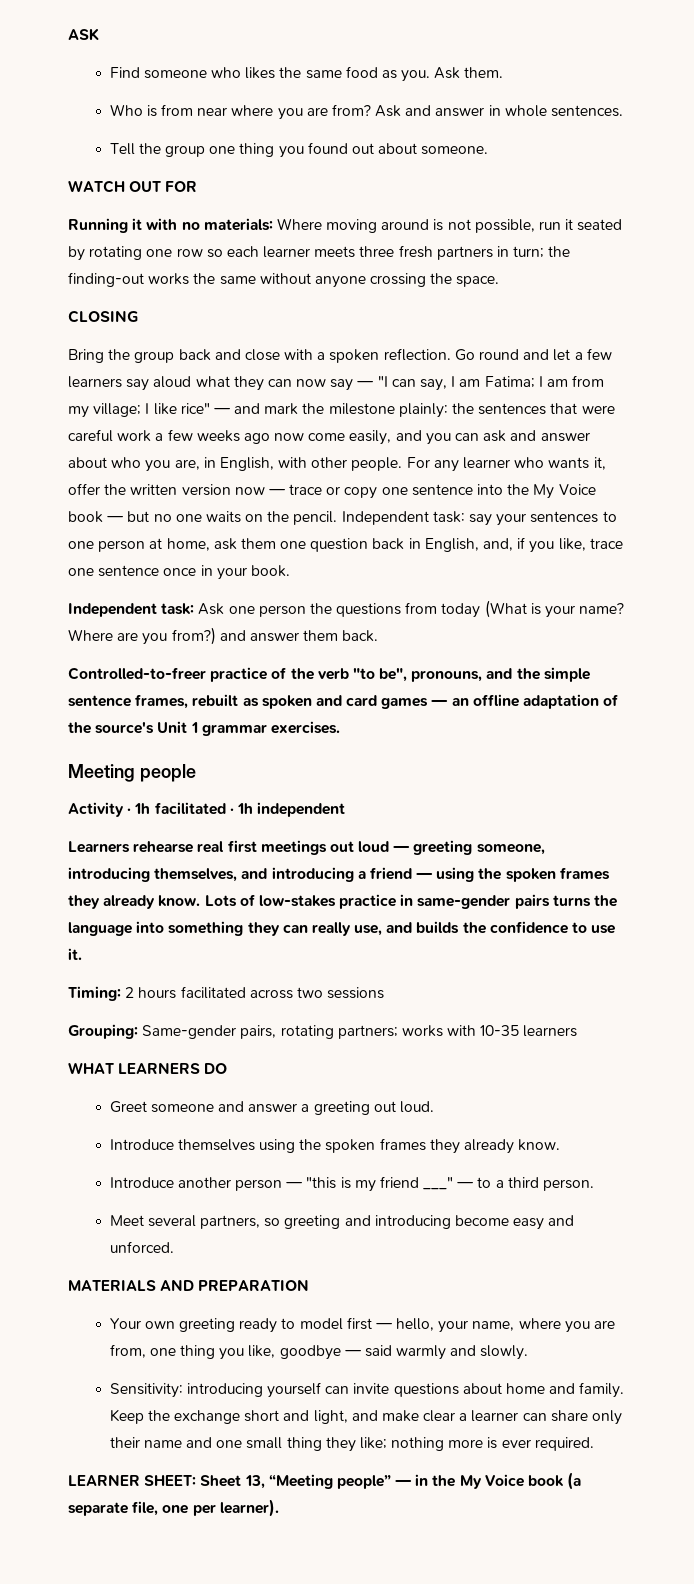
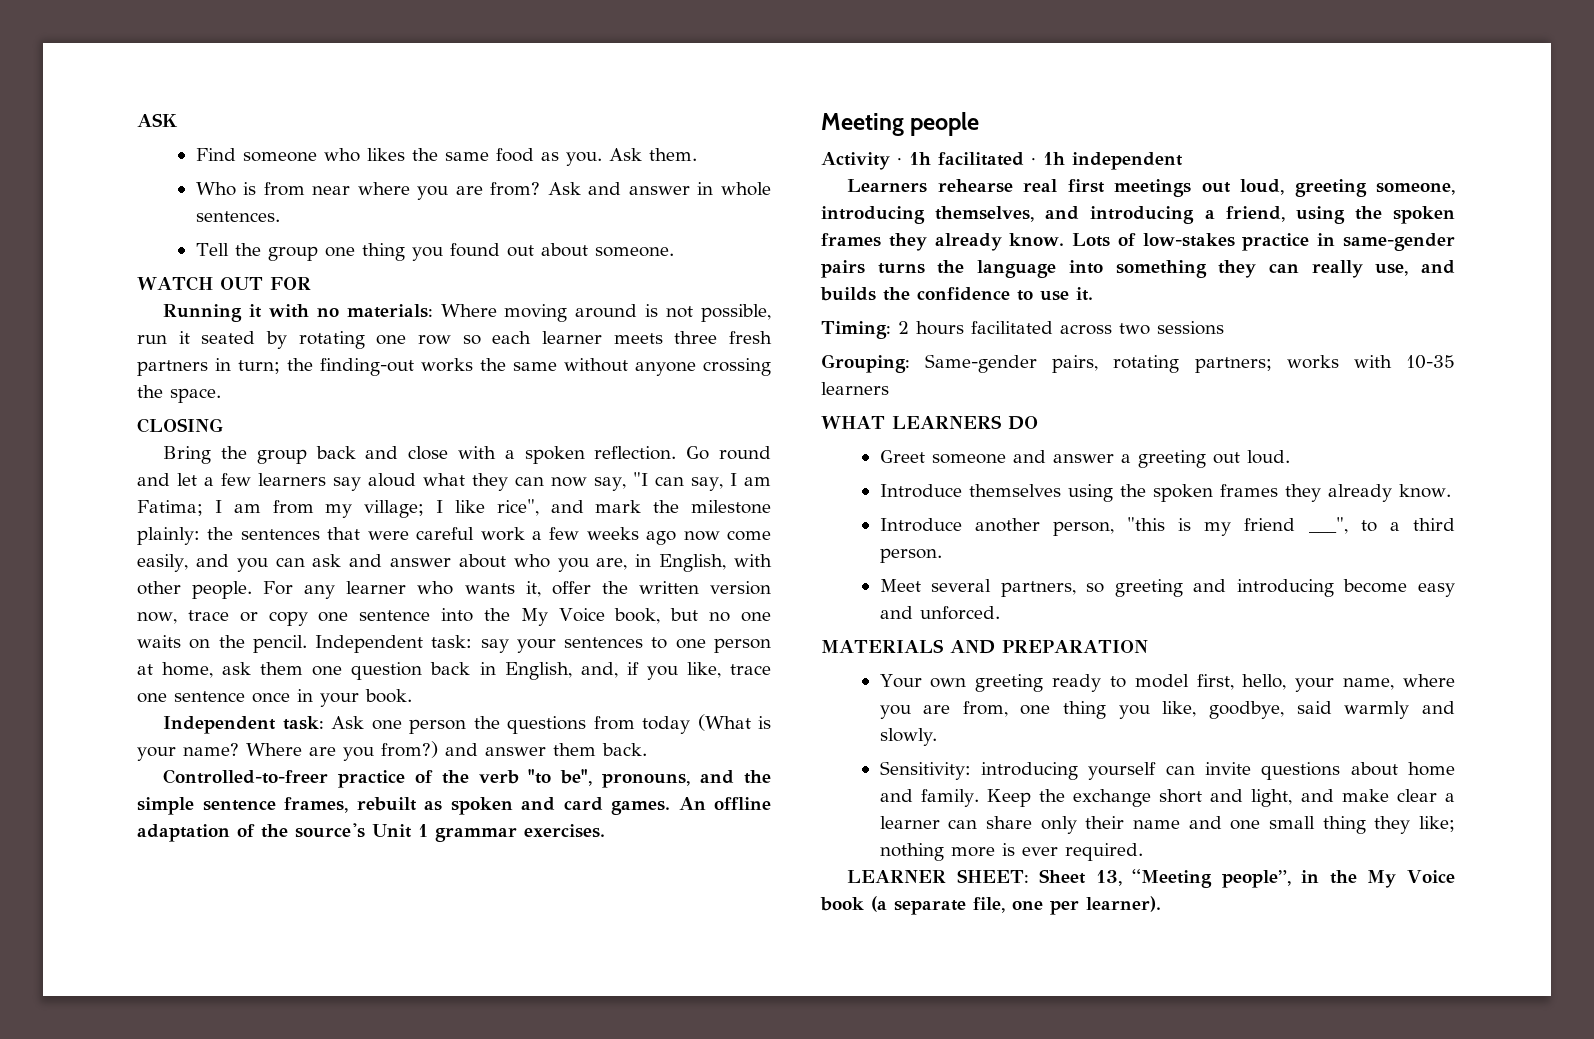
- Go round and let a few learners say aloud what they can now say — "I can say, I am Fatima; I am from my village; I like rice" — and mark the milestone plainly: the sentences that were careful work a few weeks ago now come easily, and you can ask and answer about who you are, in English, with other people.
+ Go round and let a few learners say aloud what they can now say, "I can say, I am Fatima; I am from my village; I like rice", and mark the milestone plainly: the sentences that were careful work a few weeks ago now come easily, and you can ask and answer about who you are, in English, with other people.
- For any learner who wants it, offer the written version now — trace or copy one sentence into the My Voice book — but no one waits on the pencil.
+ For any learner who wants it, offer the written version now, trace or copy one sentence into the My Voice book, but no one waits on the pencil.
- Controlled-to-freer practice of the verb "to be", pronouns, and the simple sentence frames, rebuilt as spoken and card games — an offline adaptation of the source's Unit 1 grammar exercises.
+ Controlled-to-freer practice of the verb "to be", pronouns, and the simple sentence frames, rebuilt as spoken and card games. An offline adaptation of the source's Unit 1 grammar exercises.
- Learners rehearse real first meetings out loud — greeting someone, introducing themselves, and introducing a friend — using the spoken frames they already know.
+ Learners rehearse real first meetings out loud, greeting someone, introducing themselves, and introducing a friend, using the spoken frames they already know.
- Introduce another person — "this is my friend ___" — to a third person.
+ Introduce another person, "this is my friend ___", to a third person.
- Your own greeting ready to model first — hello, your name, where you are from, one thing you like, goodbye — said warmly and slowly.
+ Your own greeting ready to model first, hello, your name, where you are from, one thing you like, goodbye, said warmly and slowly.
- LEARNER SHEET: Sheet 13, “Meeting people” — in the My Voice book (a separate file, one per learner).
+ LEARNER SHEET: Sheet 13, “Meeting people”, in the My Voice book (a separate file, one per learner).

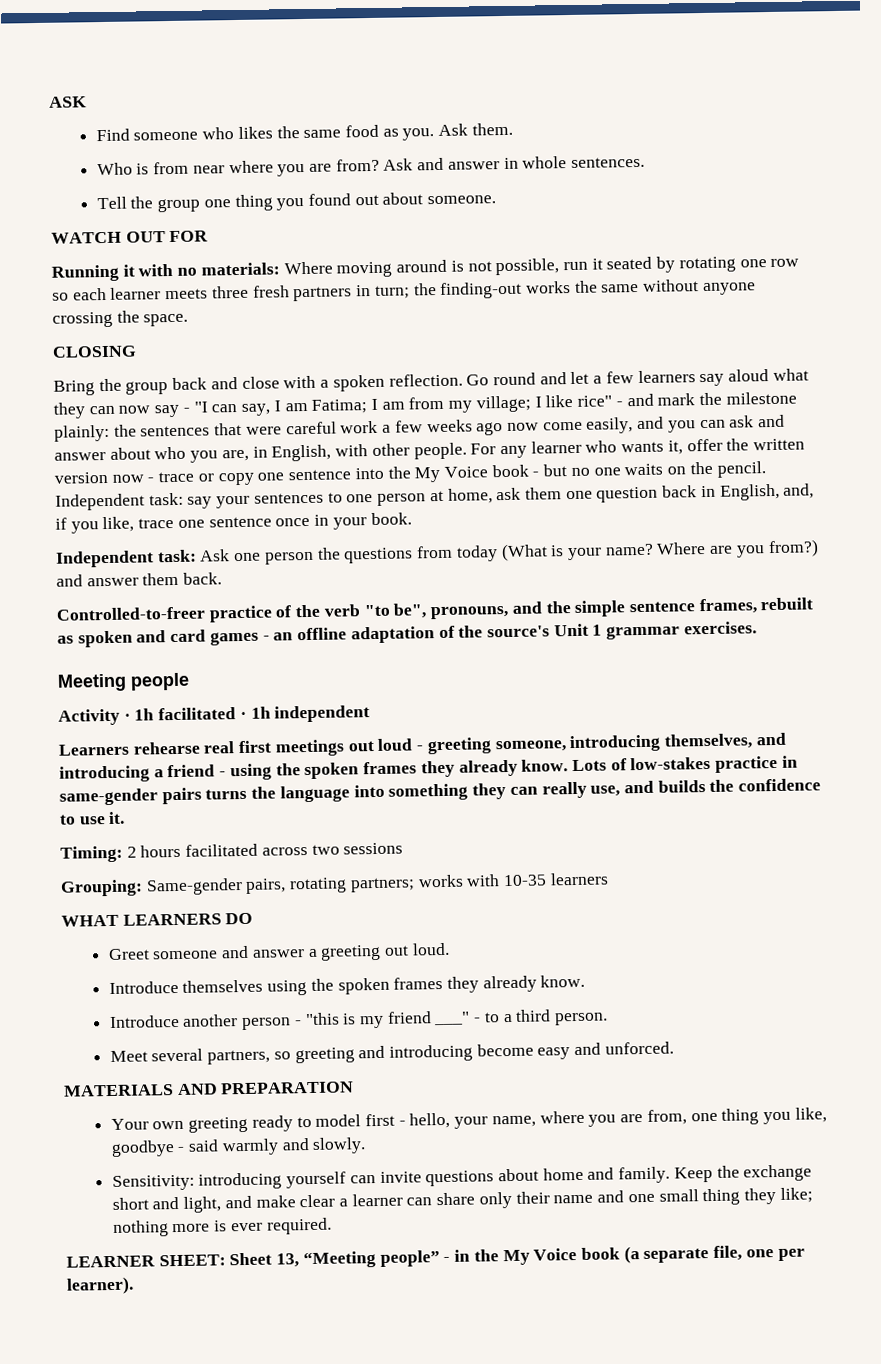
- Go round and let a few learners say aloud what they can now say, "I can say, I am Fatima; I am from my village; I like rice", and mark the milestone plainly: the sentences that were careful work a few weeks ago now come easily, and you can ask and answer about who you are, in English, with other people.
+ Go round and let a few learners say aloud what they can now say - "I can say, I am Fatima; I am from my village; I like rice" - and mark the milestone plainly: the sentences that were careful work a few weeks ago now come easily, and you can ask and answer about who you are, in English, with other people.
- For any learner who wants it, offer the written version now, trace or copy one sentence into the My Voice book, but no one waits on the pencil.
+ For any learner who wants it, offer the written version now - trace or copy one sentence into the My Voice book - but no one waits on the pencil.
- Controlled-to-freer practice of the verb "to be", pronouns, and the simple sentence frames, rebuilt as spoken and card games. An offline adaptation of the source's Unit 1 grammar exercises.
+ Controlled-to-freer practice of the verb "to be", pronouns, and the simple sentence frames, rebuilt as spoken and card games - an offline adaptation of the source's Unit 1 grammar exercises.
- Learners rehearse real first meetings out loud, greeting someone, introducing themselves, and introducing a friend, using the spoken frames they already know.
+ Learners rehearse real first meetings out loud - greeting someone, introducing themselves, and introducing a friend - using the spoken frames they already know.
- Introduce another person, "this is my friend ___", to a third person.
+ Introduce another person - "this is my friend ___" - to a third person.
- Your own greeting ready to model first, hello, your name, where you are from, one thing you like, goodbye, said warmly and slowly.
+ Your own greeting ready to model first - hello, your name, where you are from, one thing you like, goodbye - said warmly and slowly.
- LEARNER SHEET: Sheet 13, “Meeting people”, in the My Voice book (a separate file, one per learner).
+ LEARNER SHEET: Sheet 13, “Meeting people” - in the My Voice book (a separate file, one per learner).

